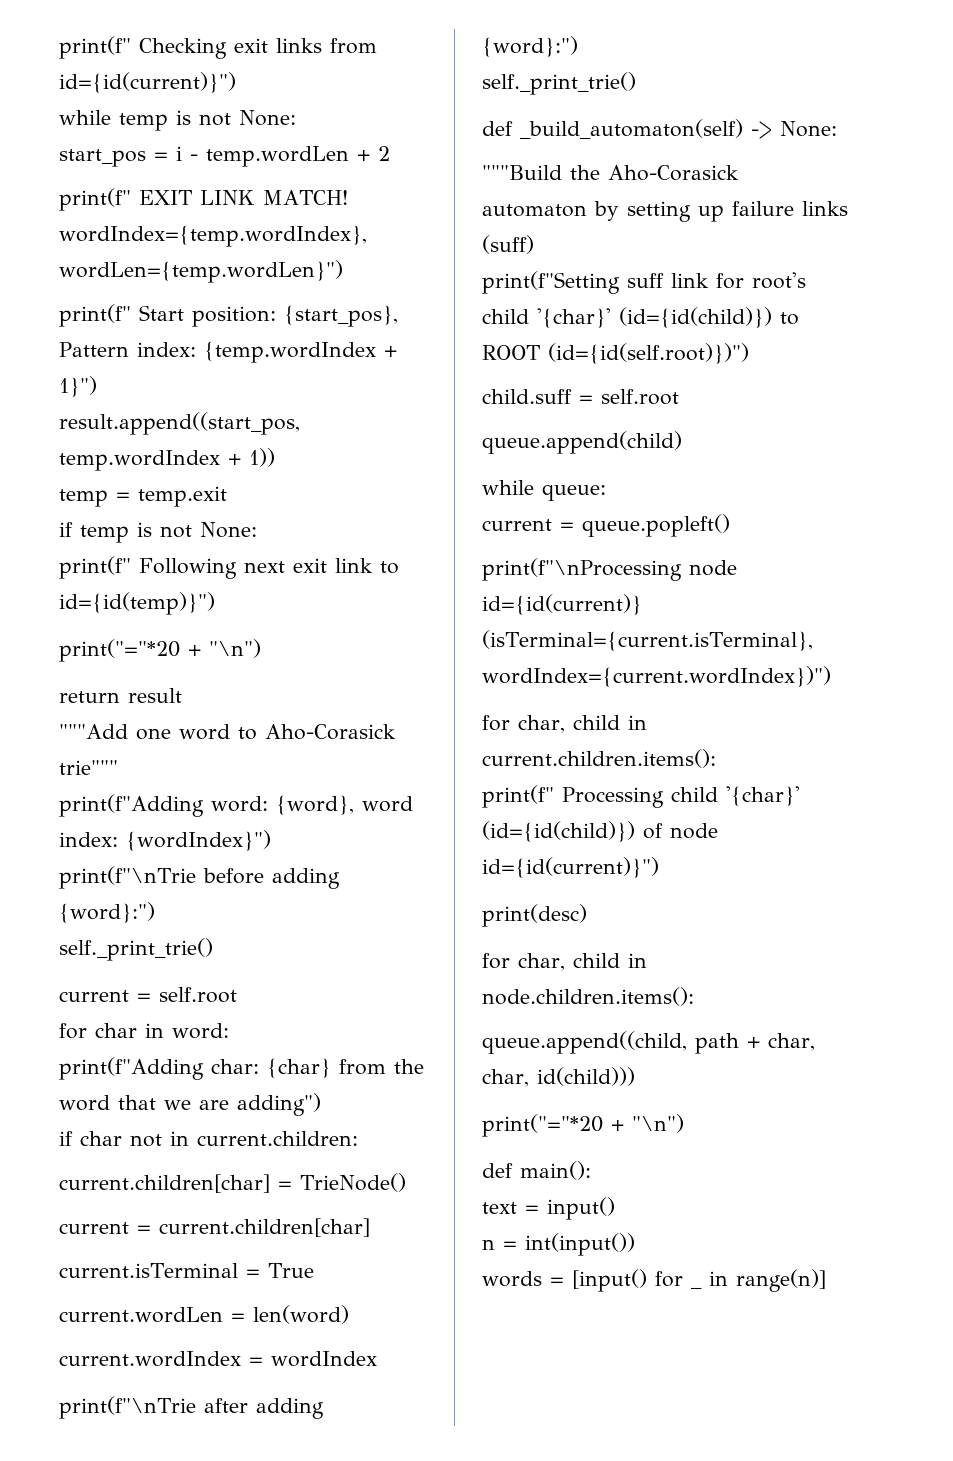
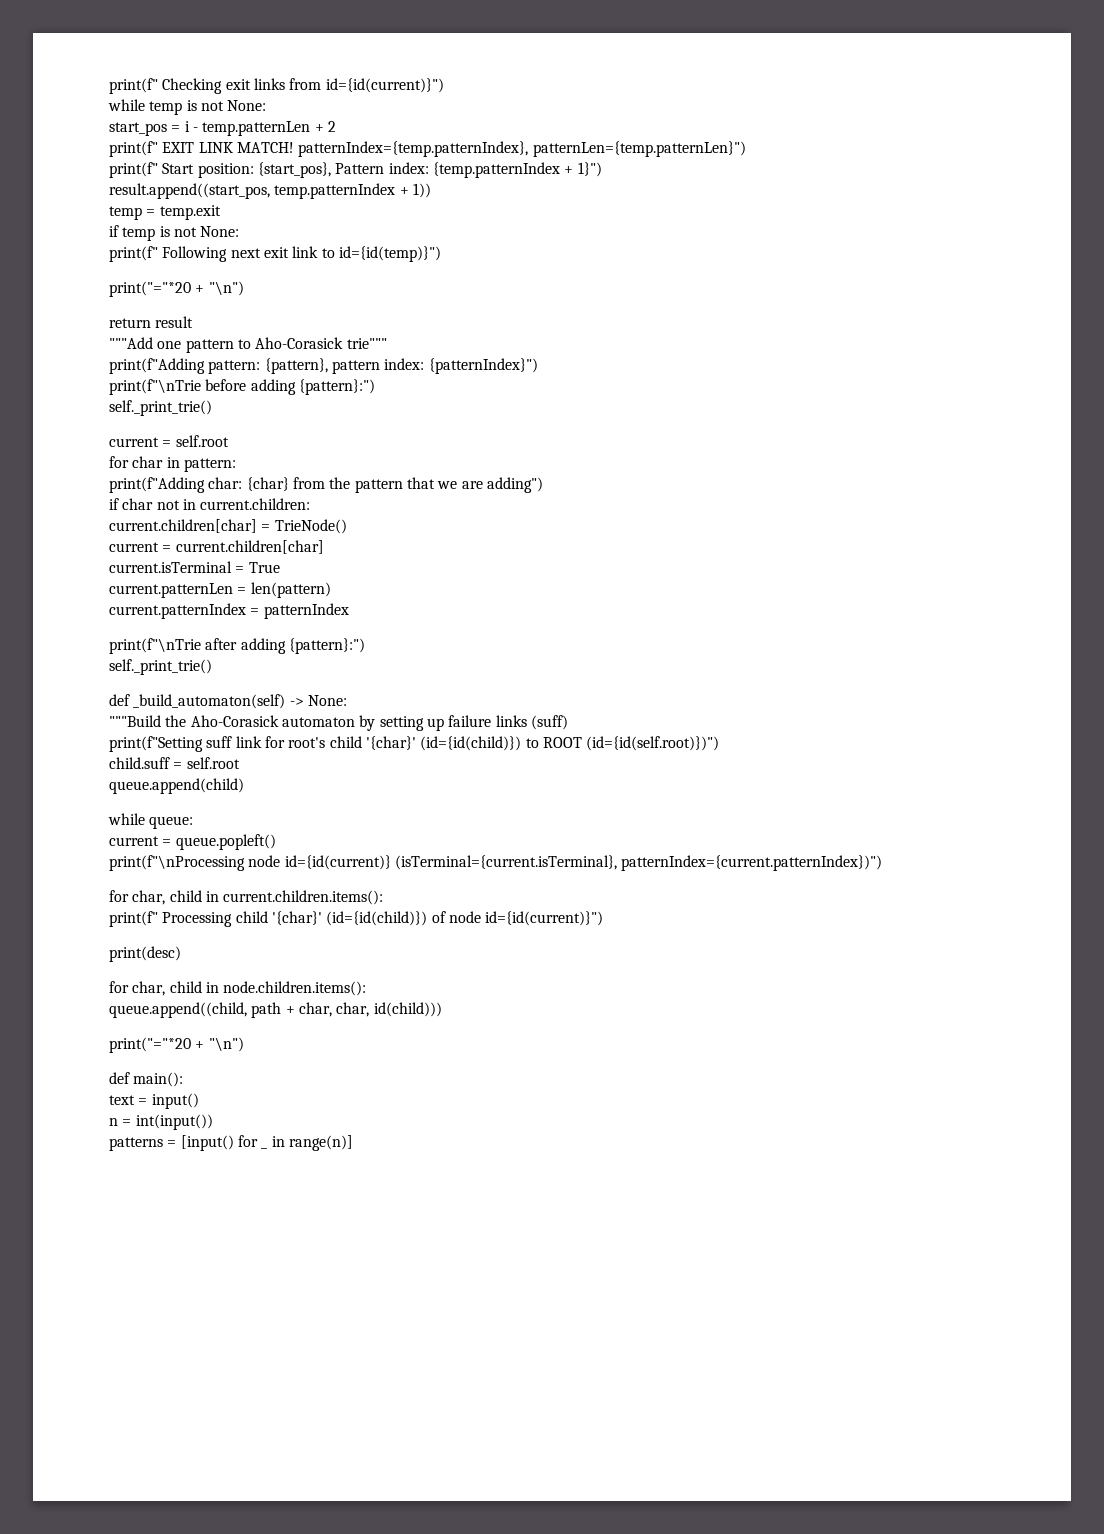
- start_pos = i - temp.wordLen + 2
+ start_pos = i - temp.patternLen + 2
- print(f" EXIT LINK MATCH! wordIndex={temp.wordIndex}, wordLen={temp.wordLen}")
+ print(f" EXIT LINK MATCH! patternIndex={temp.patternIndex}, patternLen={temp.patternLen}")
- print(f" Start position: {start_pos}, Pattern index: {temp.wordIndex + 1}")
+ print(f" Start position: {start_pos}, Pattern index: {temp.patternIndex + 1}")
- result.append((start_pos, temp.wordIndex + 1))
+ result.append((start_pos, temp.patternIndex + 1))
- """Add one word to Aho-Corasick trie"""
+ """Add one pattern to Aho-Corasick trie"""
- print(f"Adding word: {word}, word index: {wordIndex}")
+ print(f"Adding pattern: {pattern}, pattern index: {patternIndex}")
- print(f"\nTrie before adding {word}:")
+ print(f"\nTrie before adding {pattern}:")
- for char in word:
+ for char in pattern:
- print(f"Adding char: {char} from the word that we are adding")
+ print(f"Adding char: {char} from the pattern that we are adding")
- current.wordLen = len(word)
- current.wordIndex = wordIndex
+ current.patternLen = len(pattern)
+ current.patternIndex = patternIndex
- print(f"\nTrie after adding {word}:")
+ print(f"\nTrie after adding {pattern}:")
- print(f"\nProcessing node id={id(current)} (isTerminal={current.isTerminal}, wordIndex={current.wordIndex})")
+ print(f"\nProcessing node id={id(current)} (isTerminal={current.isTerminal}, patternIndex={current.patternIndex})")
- words = [input() for _ in range(n)]
+ patterns = [input() for _ in range(n)]

